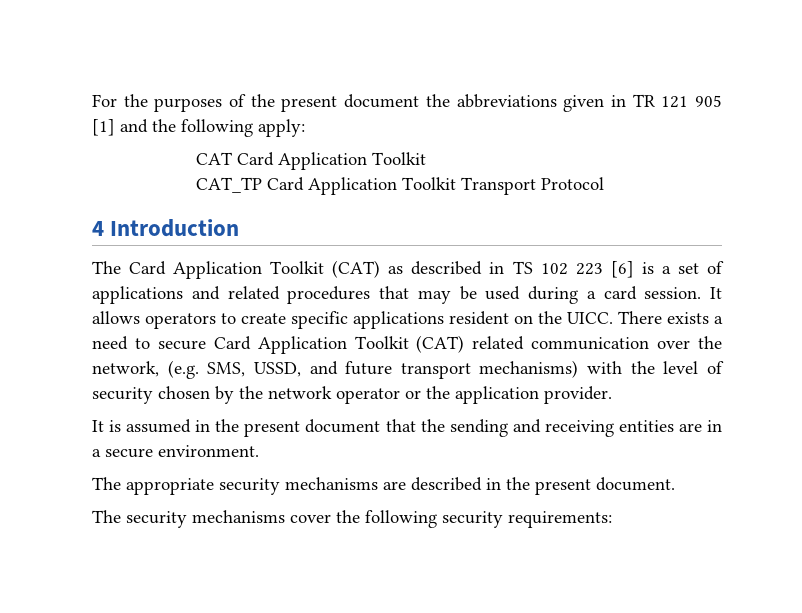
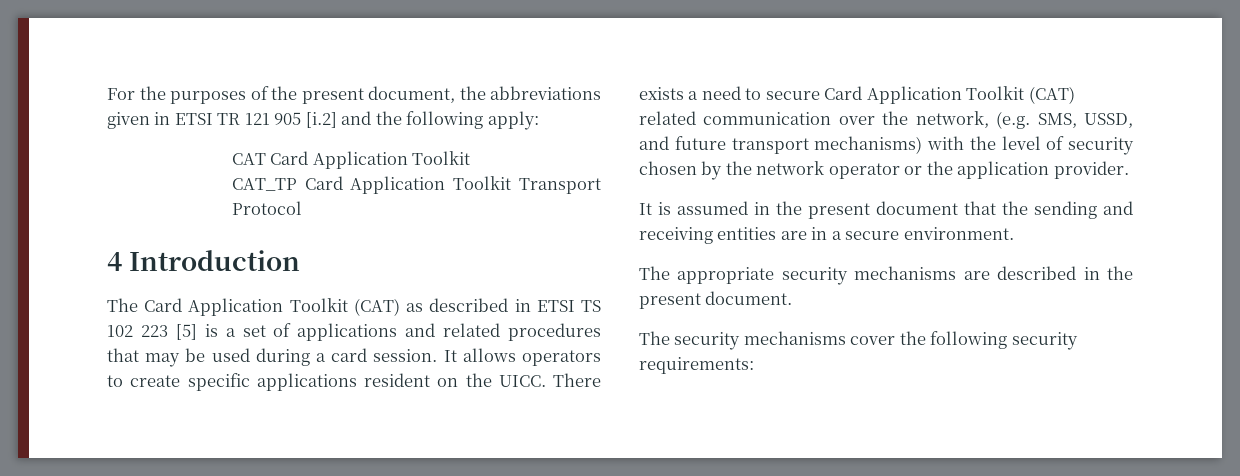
- For the purposes of the present document the abbreviations given in TR 121 905 [1] and the following apply:
+ For the purposes of the present document, the abbreviations given in ETSI TR 121 905 [i.2] and the following apply:
- The Card Application Toolkit (CAT) as described in TS 102 223 [6] is a set of applications and related procedures that may be used during a card session.
+ The Card Application Toolkit (CAT) as described in ETSI TS 102 223 [5] is a set of applications and related procedures that may be used during a card session.

